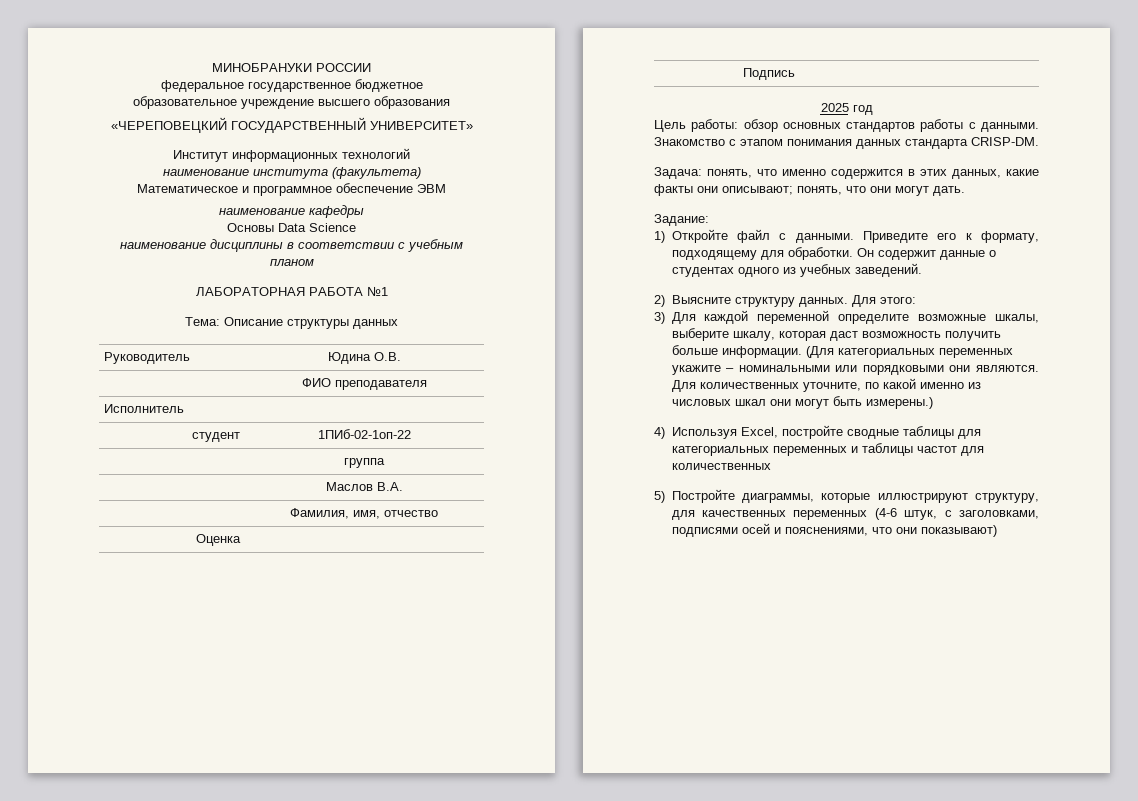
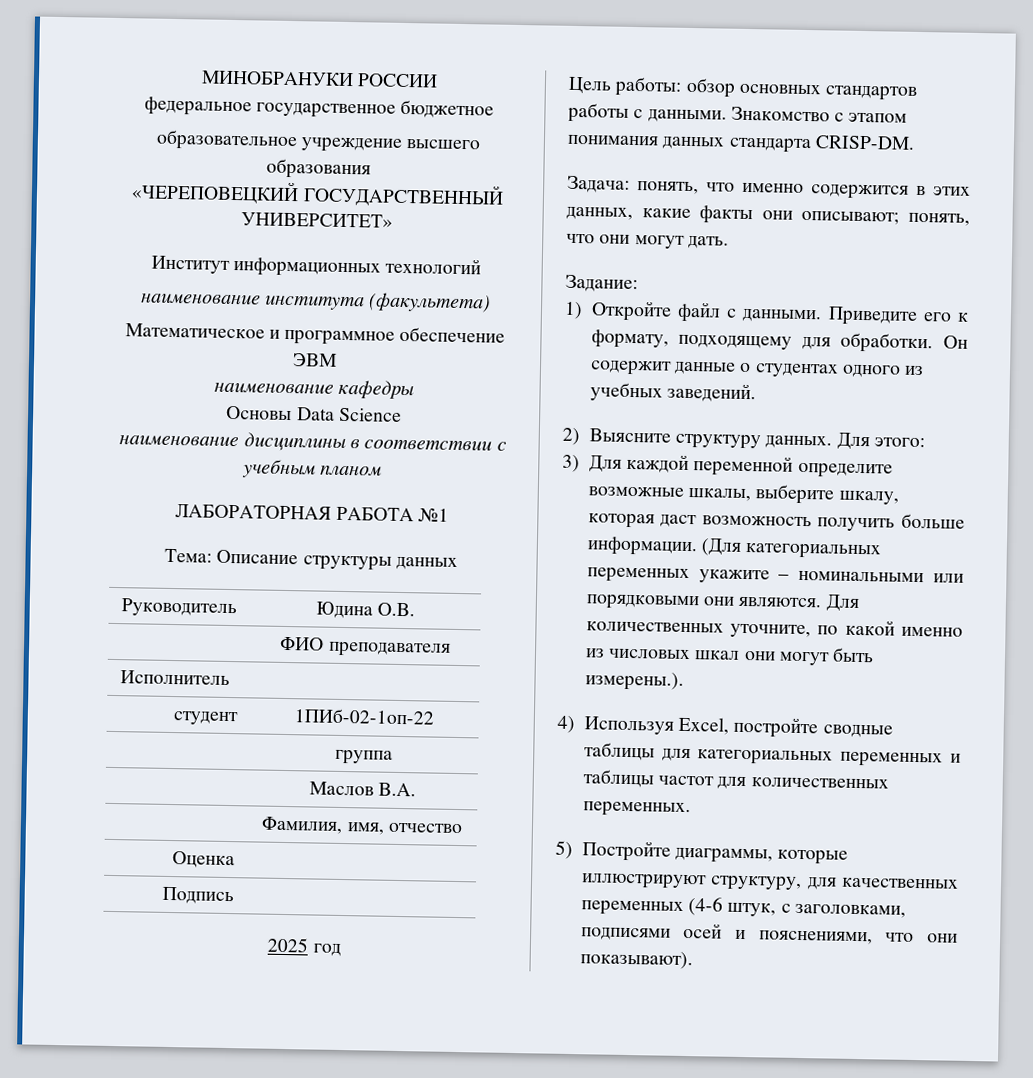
- Для количественных уточните, по какой именно из числовых шкал они могут быть измерены.)
+ Для количественных уточните, по какой именно из числовых шкал они могут быть измерены.).
- 4) Используя Excel, постройте сводные таблицы для категориальных переменных и таблицы частот для количественных
+ 4) Используя Excel, постройте сводные таблицы для категориальных переменных и таблицы частот для количественных переменных.
- 5) Постройте диаграммы, которые иллюстрируют структуру, для качественных переменных (4-6 штук, с заголовками, подписями осей и пояснениями, что они показывают)
+ 5) Постройте диаграммы, которые иллюстрируют структуру, для качественных переменных (4-6 штук, с заголовками, подписями осей и пояснениями, что они показывают).

